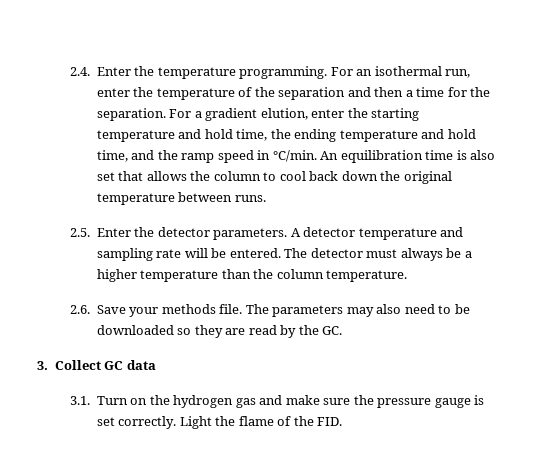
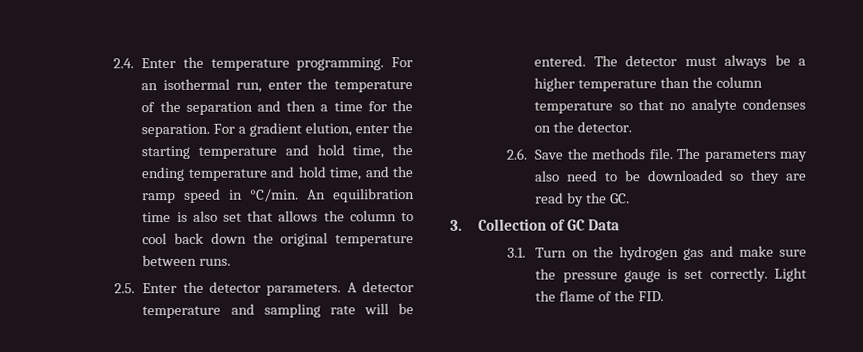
- The detector must always be a higher temperature than the column temperature.
+ The detector must always be a higher temperature than the column temperature so that no analyte condenses on the detector.
- 2.6. Save your methods file.
+ 2.6. Save the methods file.
- 3. Collect GC data
+ 3. Collection of GC Data

